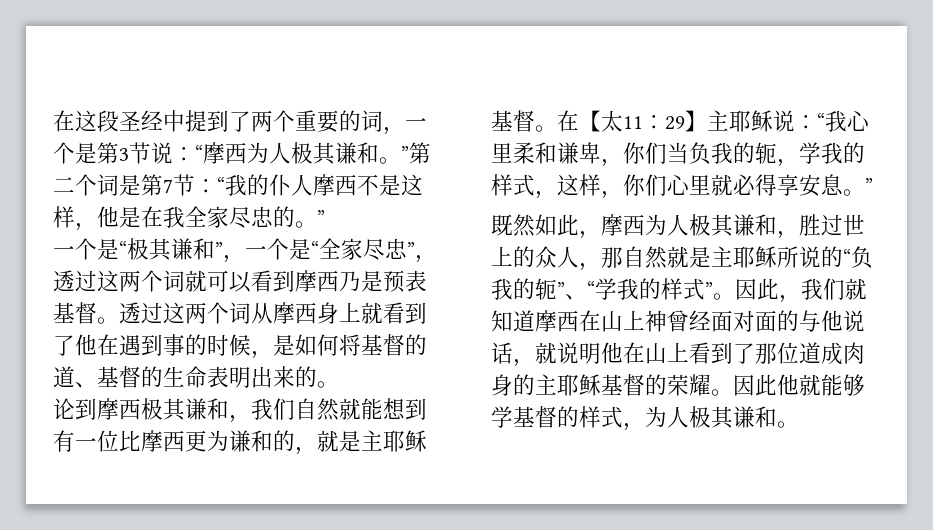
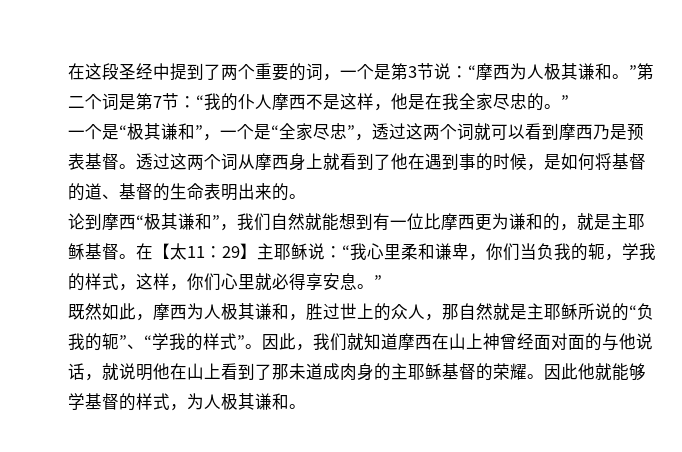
- 论到摩西极其谦和，我们自然就能想到有一位比摩西更为谦和的，就是主耶稣基督。
+ 论到摩西“极其谦和”，我们自然就能想到有一位比摩西更为谦和的，就是主耶稣基督。
- 因此，我们就知道摩西在山上神曾经面对面的与他说话，就说明他在山上看到了那位道成肉身的主耶稣基督的荣耀。
+ 因此，我们就知道摩西在山上神曾经面对面的与他说话，就说明他在山上看到了那未道成肉身的主耶稣基督的荣耀。

